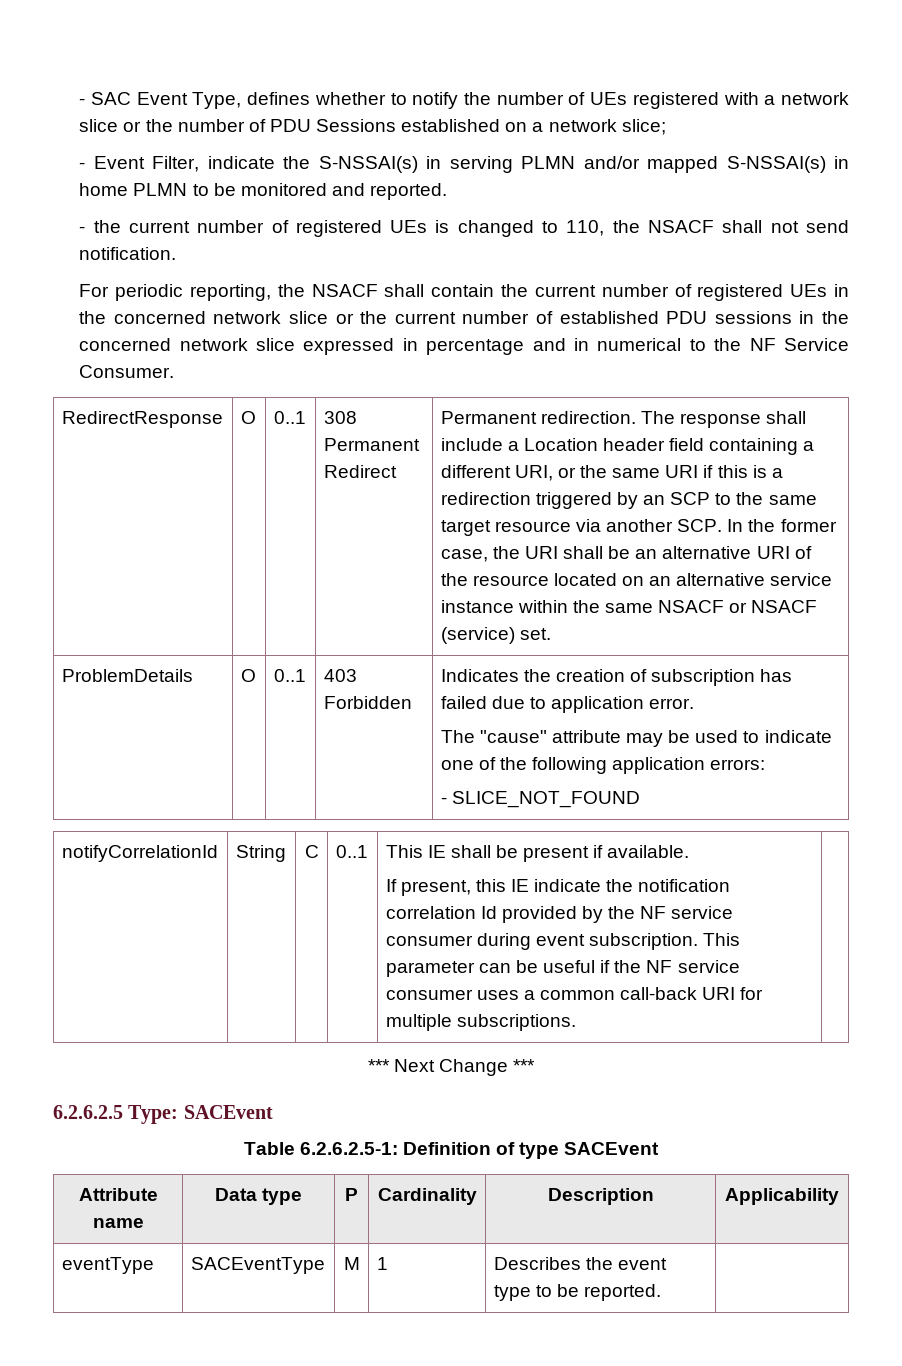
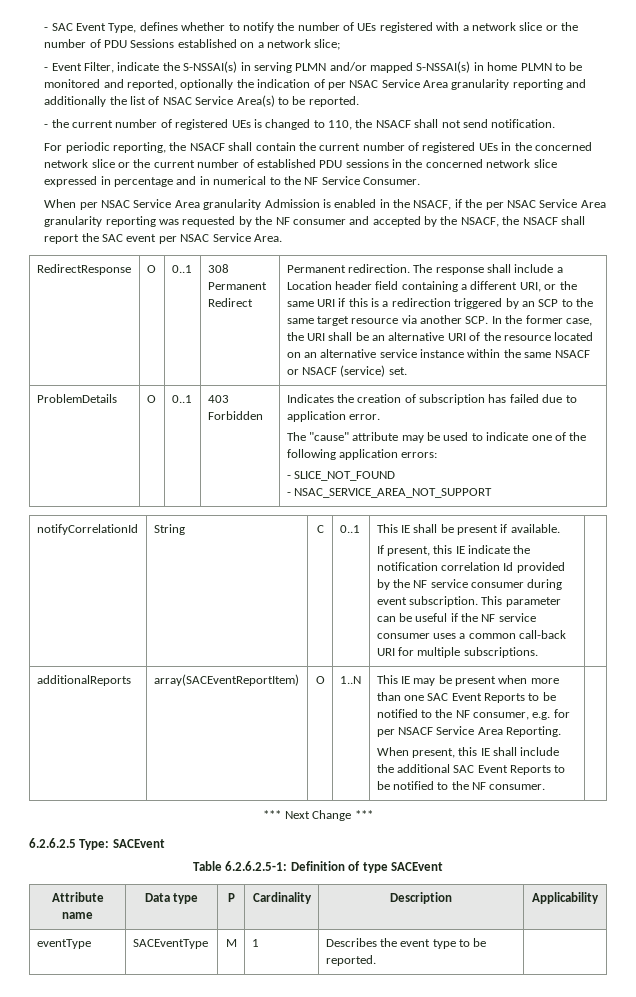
- - Event Filter, indicate the S-NSSAI(s) in serving PLMN and/or mapped S-NSSAI(s) in home PLMN to be monitored and reported.
+ - Event Filter, indicate the S-NSSAI(s) in serving PLMN and/or mapped S-NSSAI(s) in home PLMN to be monitored and reported, optionally the indication of per NSAC Service Area granularity reporting and additionally the list of NSAC Service Area(s) to be reported.
+ When per NSAC Service Area granularity Admission is enabled in the NSACF, if the per NSAC Service Area granularity reporting was requested by the NF consumer and accepted by the NSACF, the NSACF shall report the SAC event per NSAC Service Area.
  ProblemDetails | O | 0..1 | 403 Forbidden | Indicates the creation of subscription has failed due to application error.
  The "cause" attribute may be used to indicate one of the following application errors:
  - SLICE_NOT_FOUND
+ - NSAC_SERVICE_AREA_NOT_SUPPORT
+ additionalReports | array(SACEventReportItem) | O | 1..N | This IE may be present when more than one SAC Event Reports to be notified to the NF consumer, e.g. for per NSACF Service Area Reporting.
+ When present, this IE shall include the additional SAC Event Reports to be notified to the NF consumer.

